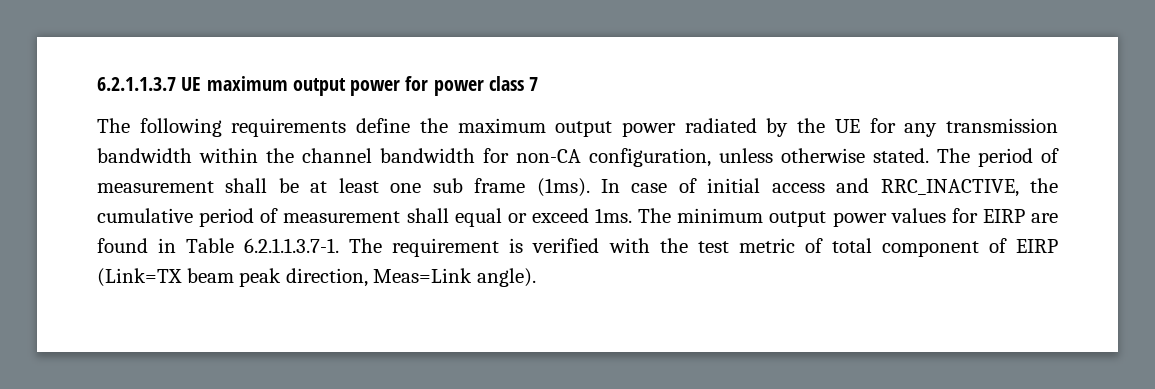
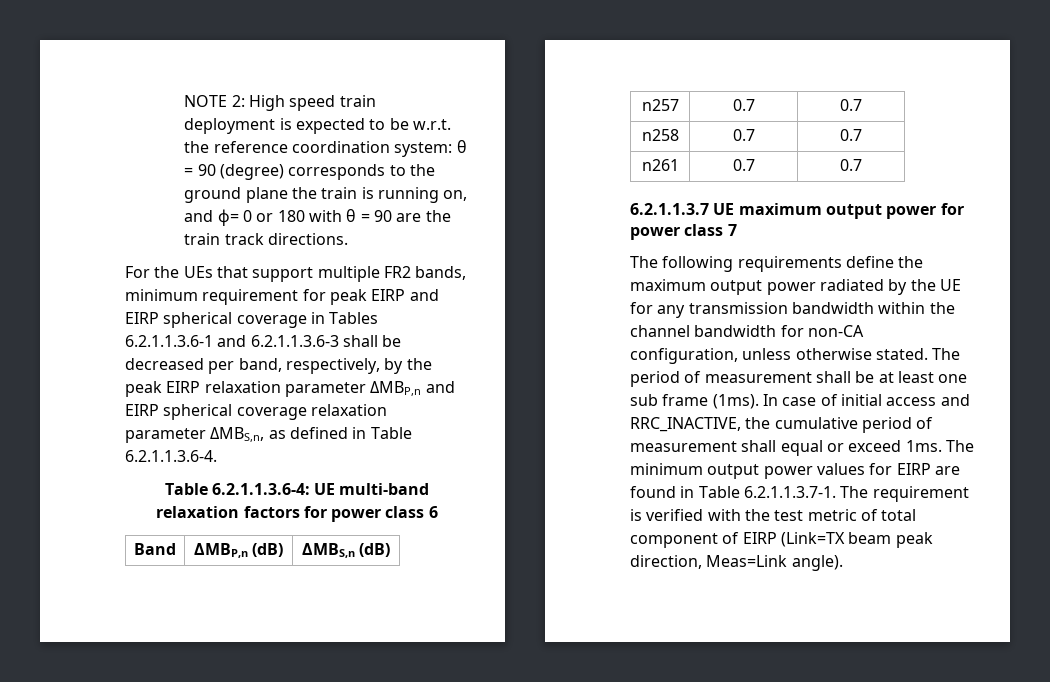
+ NOTE 2: High speed train deployment is expected to be w.r.t. the reference coordination system: θ = 90 (degree) corresponds to the ground plane the train is running on, and ϕ= 0 or 180 with θ = 90 are the train track directions.
+ For the UEs that support multiple FR2 bands, minimum requirement for peak EIRP and EIRP spherical coverage in Tables 6.2.1.1.3.6-1 and 6.2.1.1.3.6-3 shall be decreased per band, respectively, by the peak EIRP relaxation parameter ΔMBP,n and EIRP spherical coverage relaxation parameter ΔMBS,n, as defined in Table 6.2.1.1.3.6-4.
+ Table 6.2.1.1.3.6-4: UE multi-band relaxation factors for power class 6
+ Band | ΔMBP,n (dB) | ΔMBS,n (dB)
+ n257 | 0.7 | 0.7
+ n258 | 0.7 | 0.7
+ n261 | 0.7 | 0.7

